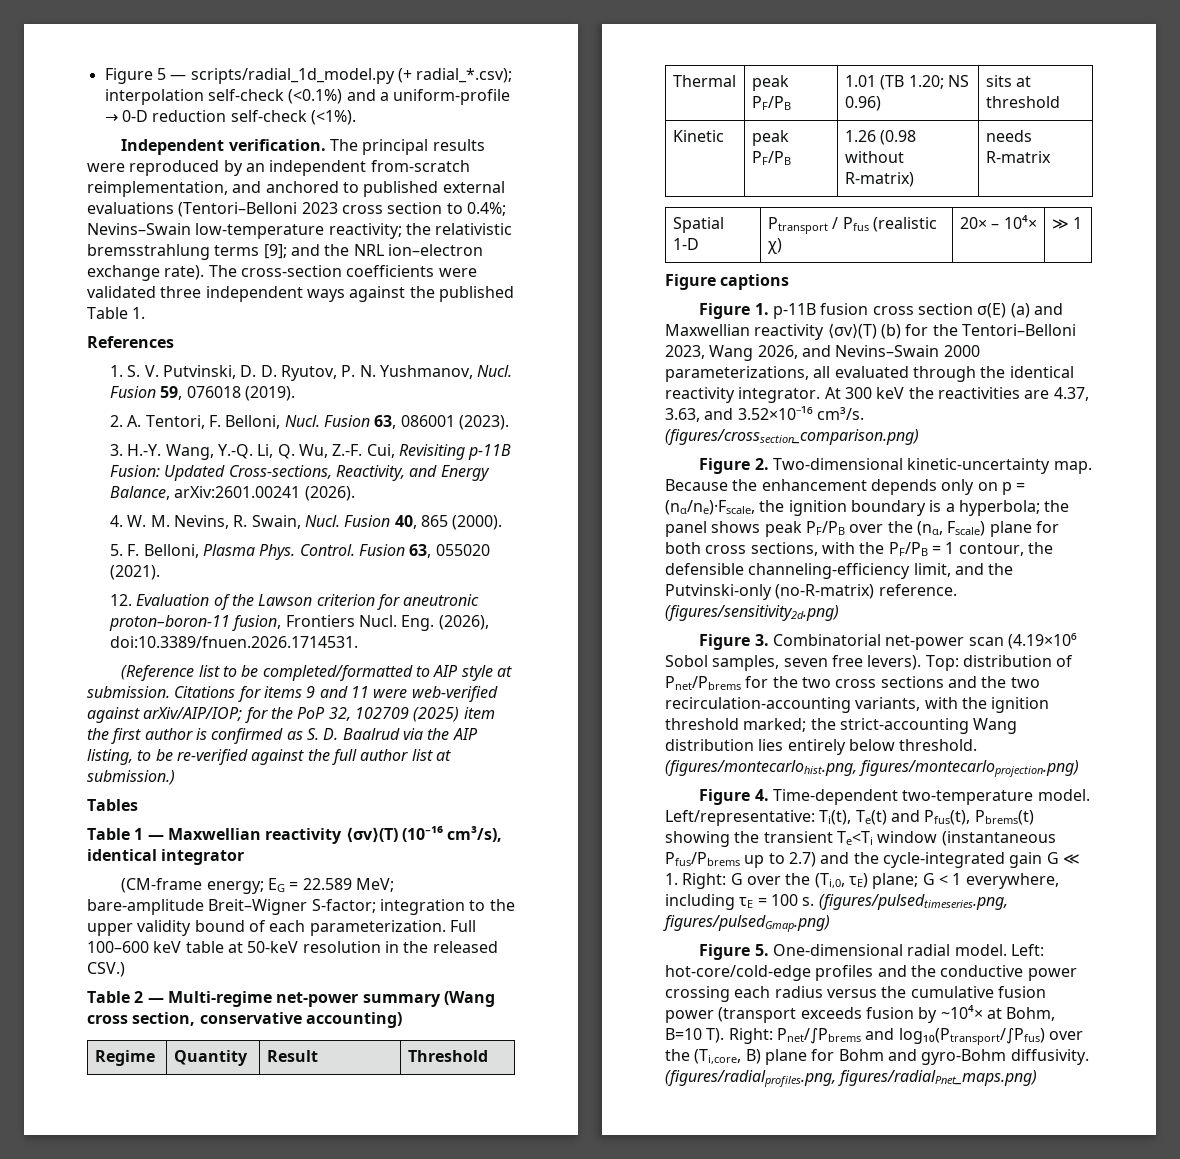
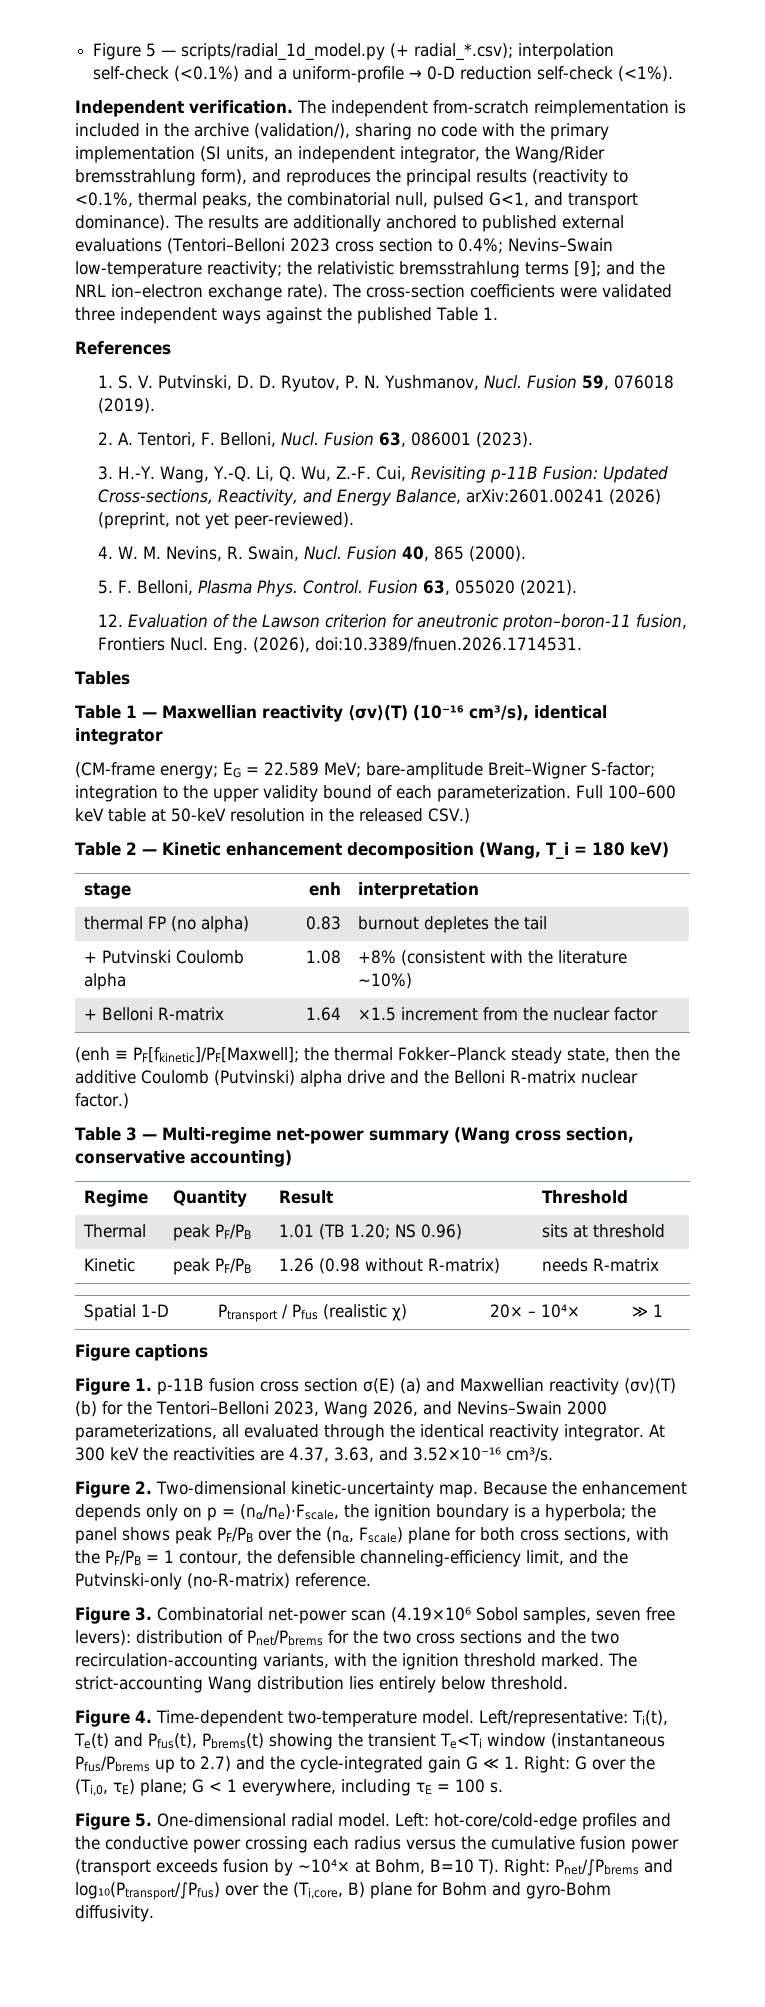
- The principal results were reproduced by an independent from-scratch reimplementation, and anchored to published external evaluations (Tentori–Belloni 2023 cross section to 0.4%; Nevins–Swain low-temperature reactivity; the relativistic bremsstrahlung terms [9]; and the NRL ion–electron exchange rate).
+ The independent from-scratch reimplementation is included in the archive (validation/), sharing no code with the primary implementation (SI units, an independent integrator, the Wang/Rider bremsstrahlung form), and reproduces the principal results (reactivity to <0.1%, thermal peaks, the combinatorial null, pulsed G<1, and transport dominance). The results are additionally anchored to published external evaluations (Tentori–Belloni 2023 cross section to 0.4%; Nevins–Swain low-temperature reactivity; the relativistic bremsstrahlung terms [9]; and the NRL ion–electron exchange rate).
- 3. H.-Y. Wang, Y.-Q. Li, Q. Wu, Z.-F. Cui, Revisiting p-11B Fusion: Updated Cross-sections, Reactivity, and Energy Balance, arXiv:2601.00241 (2026).
+ 3. H.-Y. Wang, Y.-Q. Li, Q. Wu, Z.-F. Cui, Revisiting p-11B Fusion: Updated Cross-sections, Reactivity, and Energy Balance, arXiv:2601.00241 (2026) (preprint, not yet peer-reviewed).
- (Reference list to be completed/formatted to AIP style at submission. Citations for items 9 and 11 were web-verified against arXiv/AIP/IOP; for the PoP 32, 102709 (2025) item the first author is confirmed as S. D. Baalrud via the AIP listing, to be re-verified against the full author list at submission.)
- Table 2 — Multi-regime net-power summary (Wang cross section, conservative accounting)
+ Table 2 — Kinetic enhancement decomposition (Wang, T_i = 180 keV)
+ stage | enh | interpretation
+ thermal FP (no alpha) | 0.83 | burnout depletes the tail
+ + Putvinski Coulomb alpha | 1.08 | +8% (consistent with the literature ~10%)
+ + Belloni R-matrix | 1.64 | ×1.5 increment from the nuclear factor
+ (enh ≡ PF[fkinetic]/PF[Maxwell]; the thermal Fokker–Planck steady state, then the additive Coulomb (Putvinski) alpha drive and the Belloni R-matrix nuclear factor.)
+ Table 3 — Multi-regime net-power summary (Wang cross section, conservative accounting)
- (figures/crosssection_comparison.png)
- (figures/sensitivity2d.png)
- Figure 3. Combinatorial net-power scan (4.19×10⁶ Sobol samples, seven free levers). Top: distribution of Pnet/Pbrems for the two cross sections and the two recirculation-accounting variants, with the ignition threshold marked; the strict-accounting Wang distribution lies entirely below threshold. (figures/montecarlohist.png, figures/montecarloprojection.png)
+ Figure 3. Combinatorial net-power scan (4.19×10⁶ Sobol samples, seven free levers): distribution of Pnet/Pbrems for the two cross sections and the two recirculation-accounting variants, with the ignition threshold marked. The strict-accounting Wang distribution lies entirely below threshold.
- (figures/pulsedtimeseries.png, figures/pulsedGmap.png)
- (figures/radialprofiles.png, figures/radialPnet_maps.png)

